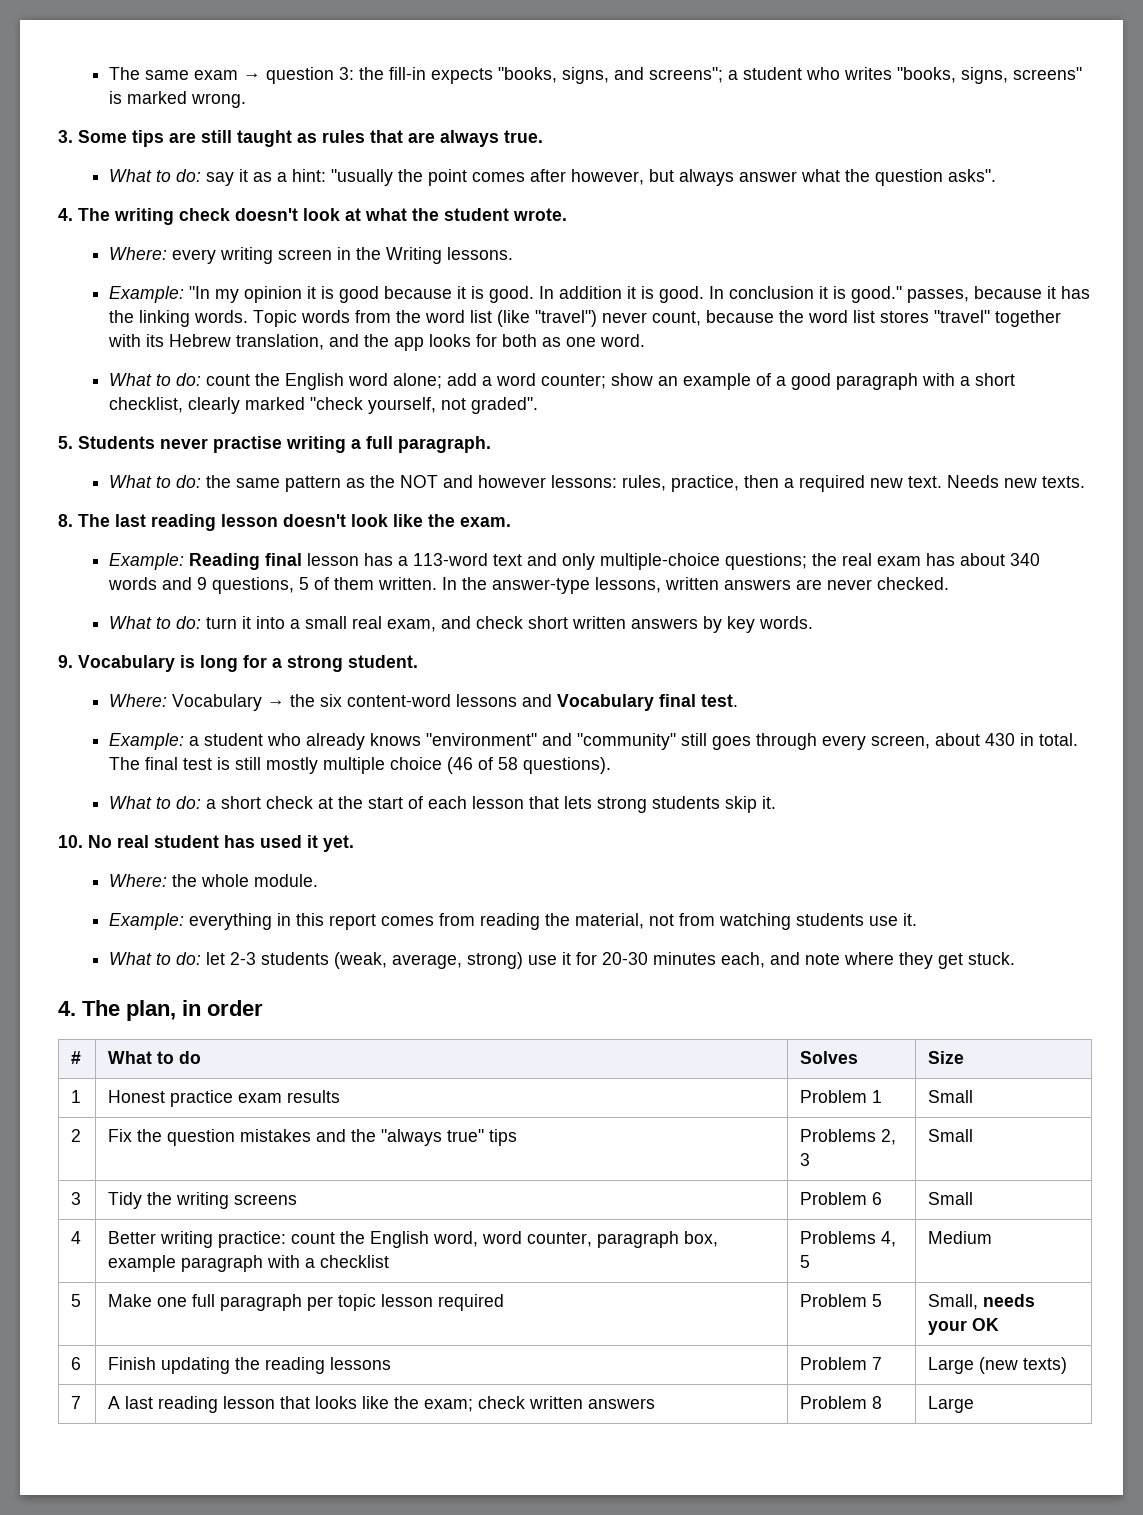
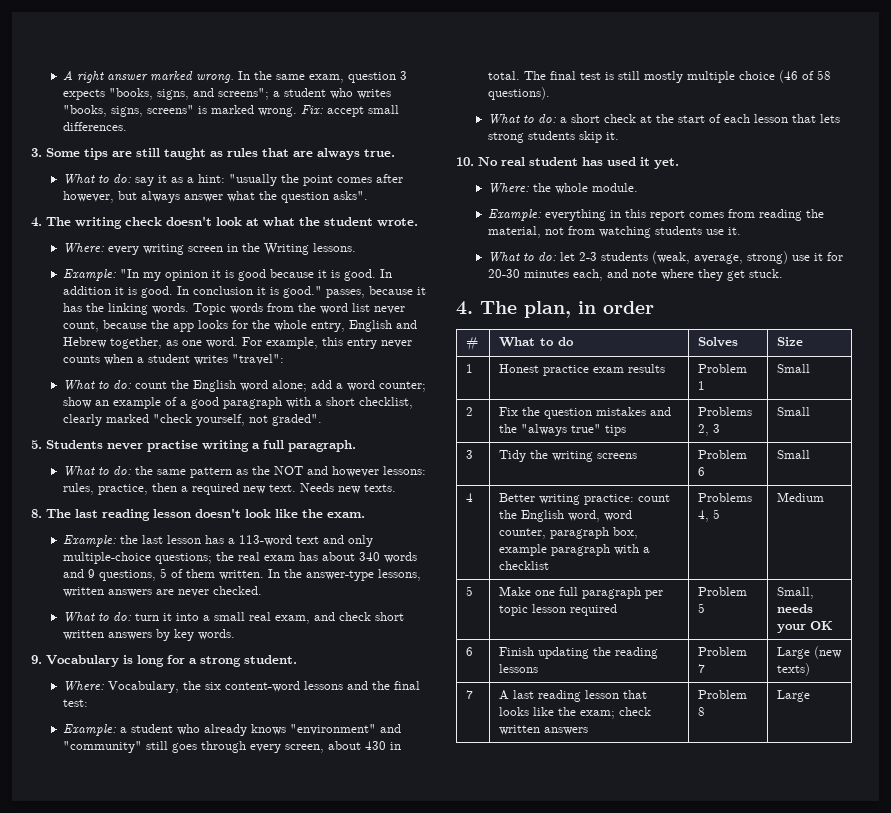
- The same exam → question 3: the fill-in expects "books, signs, and screens"; a student who writes "books, signs, screens" is marked wrong.
+ A right answer marked wrong. In the same exam, question 3 expects "books, signs, and screens"; a student who writes "books, signs, screens" is marked wrong. Fix: accept small differences.
- Topic words from the word list (like "travel") never count, because the word list stores "travel" together with its Hebrew translation, and the app looks for both as one word.
+ Topic words from the word list never count, because the app looks for the whole entry, English and Hebrew together, as one word. For example, this entry never counts when a student writes "travel":
- Example: Reading final lesson has a 113-word text and only multiple-choice questions; the real exam has about 340 words and 9 questions, 5 of them written.
+ Example: the last lesson has a 113-word text and only multiple-choice questions; the real exam has about 340 words and 9 questions, 5 of them written.
- Where: Vocabulary → the six content-word lessons and Vocabulary final test.
+ Where: Vocabulary, the six content-word lessons and the final test:

